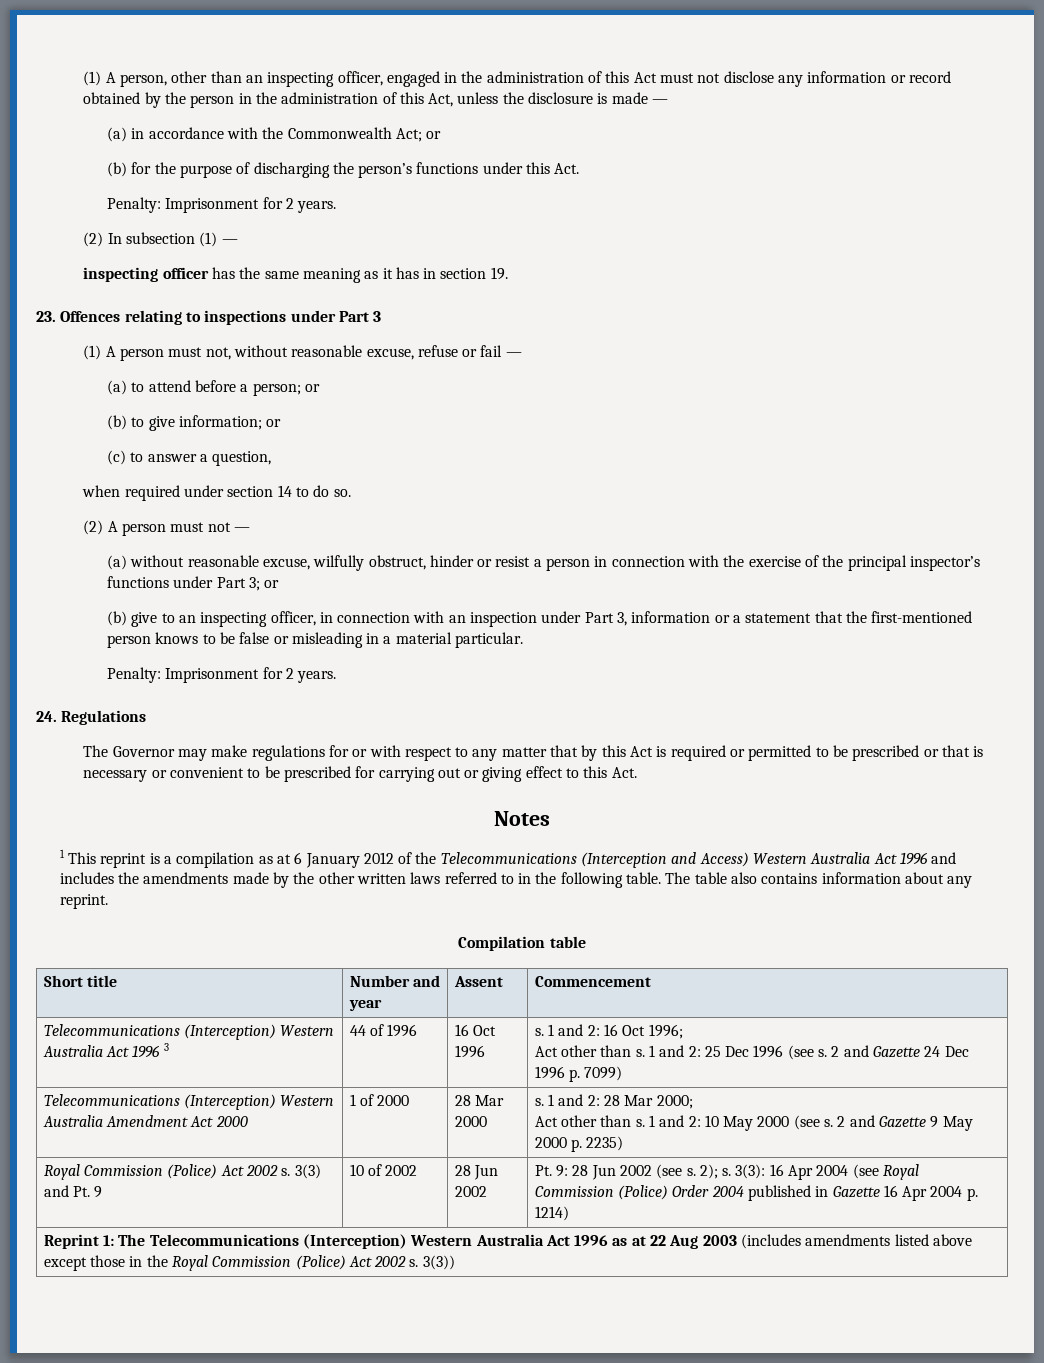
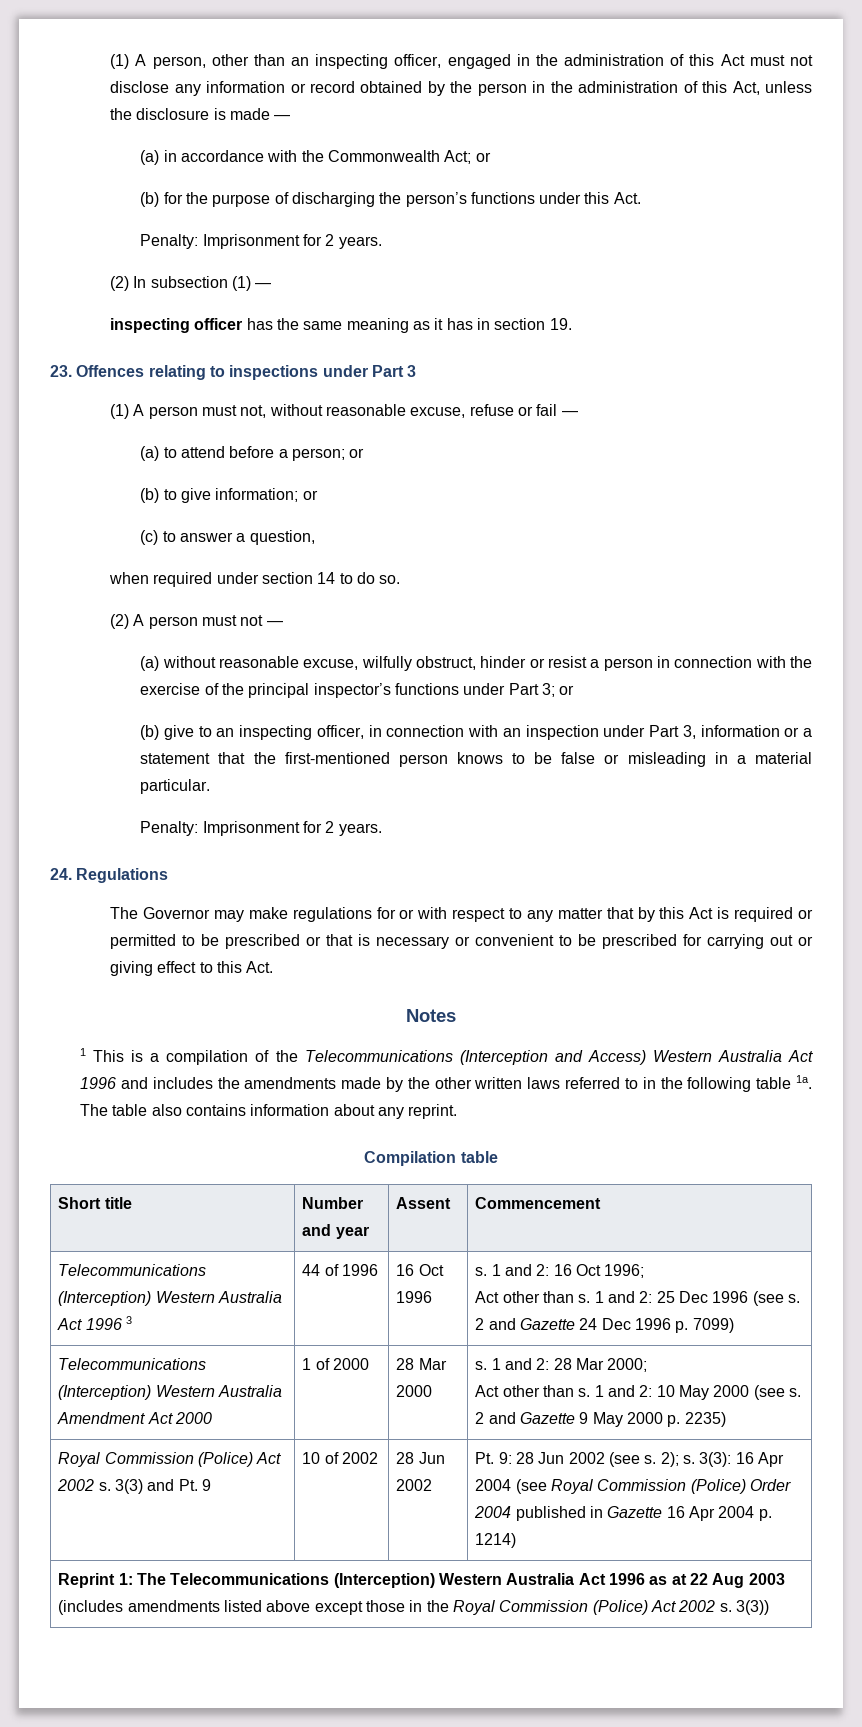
- 1 This reprint is a compilation as at 6 January 2012 of the Telecommunications (Interception and Access) Western Australia Act 1996 and includes the amendments made by the other written laws referred to in the following table.
+ 1 This is a compilation of the Telecommunications (Interception and Access) Western Australia Act 1996 and includes the amendments made by the other written laws referred to in the following table 1a.

